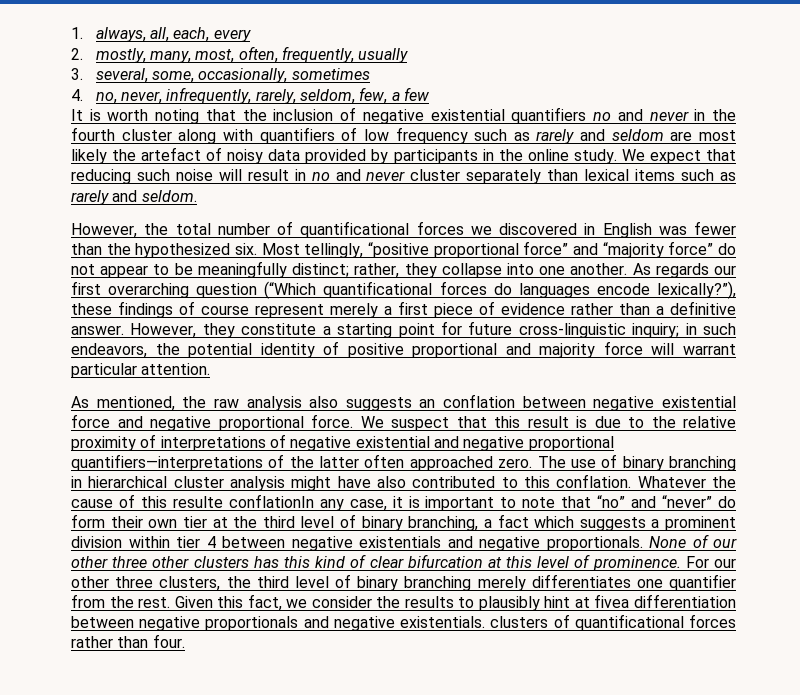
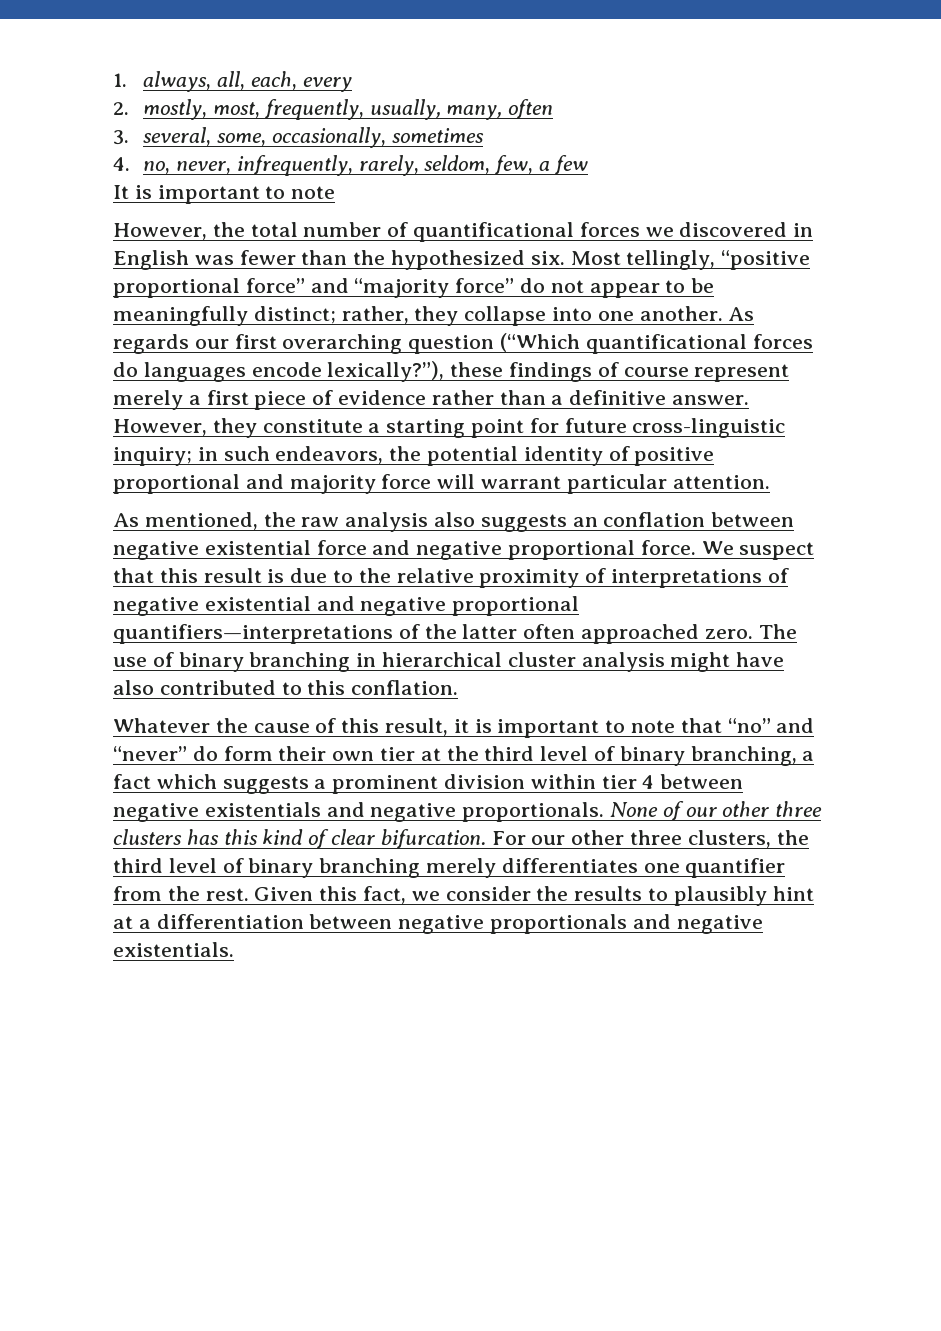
- 2. mostly, many, most, often, frequently, usually
+ 2. mostly, most, frequently, usually, many, often
- It is worth noting that the inclusion of negative existential quantifiers no and never in the fourth cluster along with quantifiers of low frequency such as rarely and seldom are most likely the artefact of noisy data provided by participants in the online study. We expect that reducing such noise will result in no and never cluster separately than lexical items such as rarely and seldom.
+ It is important to note
- The use of binary branching in hierarchical cluster analysis might have also contributed to this conflation. Whatever the cause of this resulte conflationIn any case, it is important to note that “no” and “never” do form their own tier at the third level of binary branching, a fact which suggests a prominent division within tier 4 between negative existentials and negative proportionals.
+ The use of binary branching in hierarchical cluster analysis might have also contributed to this conflation.
+ Whatever the cause of this result, it is important to note that “no” and “never” do form their own tier at the third level of binary branching, a fact which suggests a prominent division within tier 4 between negative existentials and negative proportionals.
- None of our other three other clusters has this kind of clear bifurcation at this level of prominence.
+ None of our other three clusters has this kind of clear bifurcation.
- Given this fact, we consider the results to plausibly hint at fivea differentiation between negative proportionals and negative existentials. clusters of quantificational forces rather than four.
+ Given this fact, we consider the results to plausibly hint at a differentiation between negative proportionals and negative existentials.

